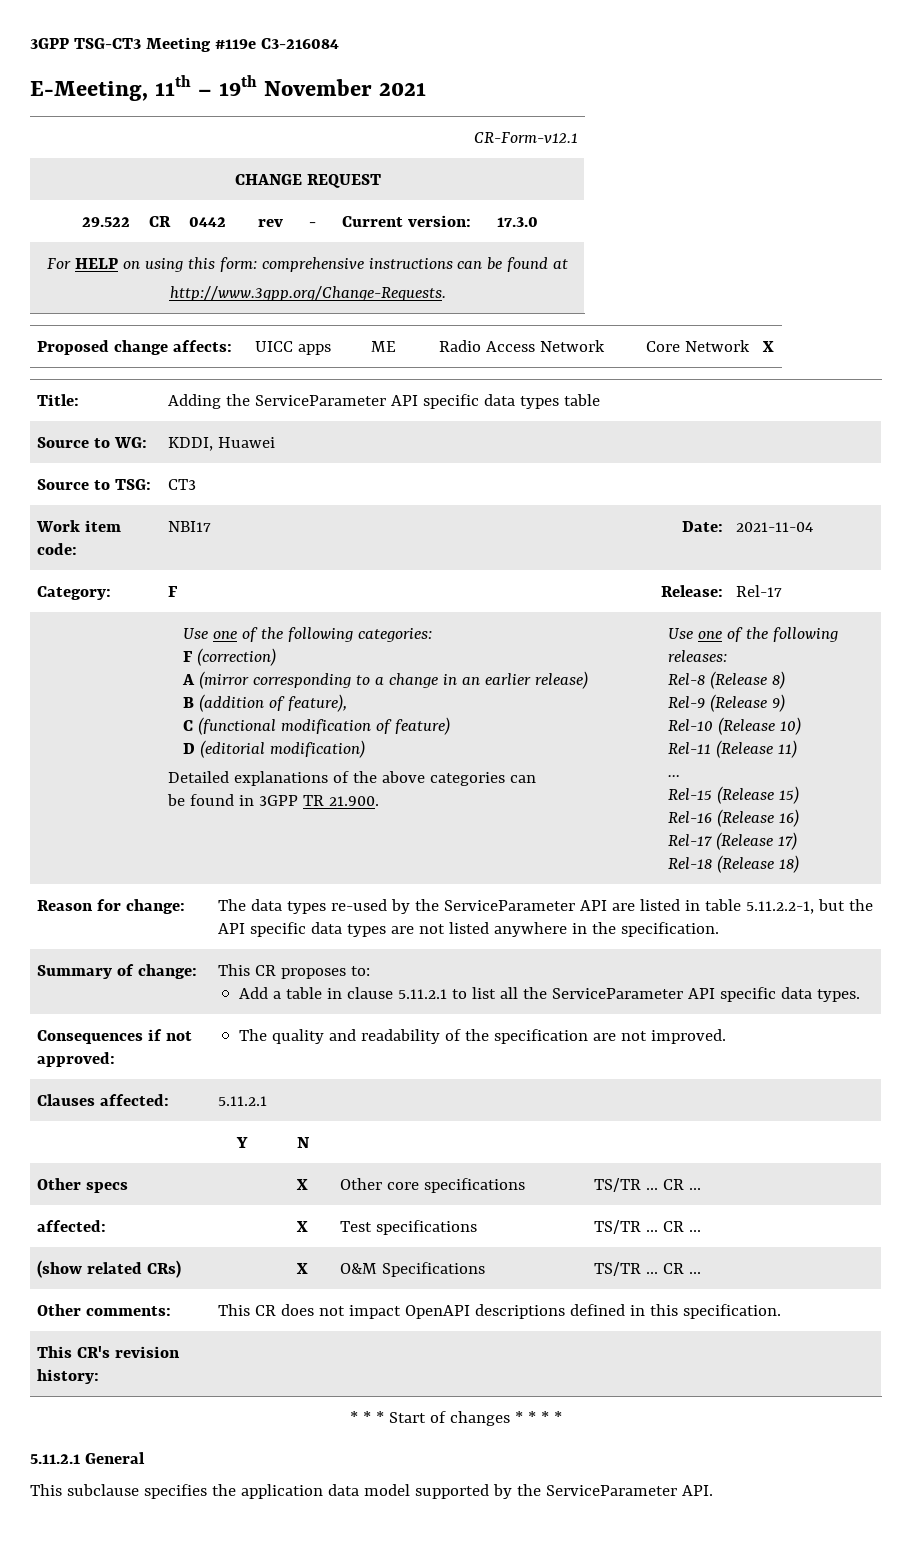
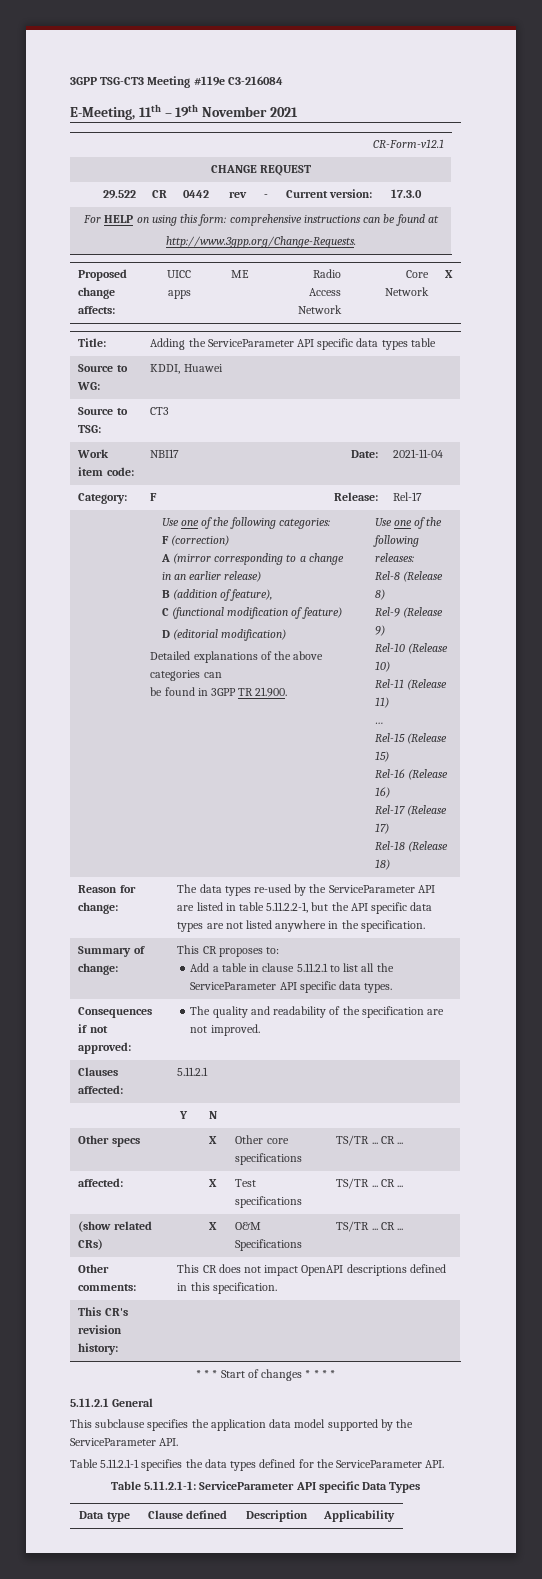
+ Table 5.11.2.1-1 specifies the data types defined for the ServiceParameter API.
+ Table 5.11.2.1-1: ServiceParameter API specific Data Types
+ Data type | Clause defined | Description | Applicability

